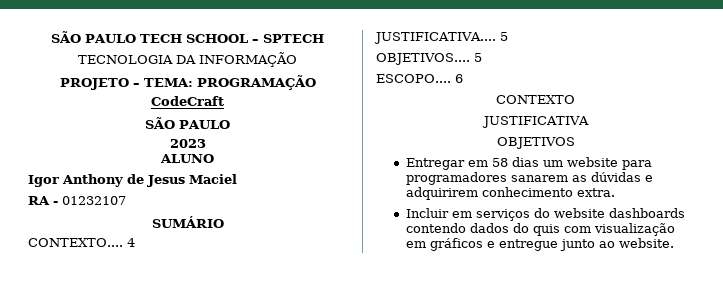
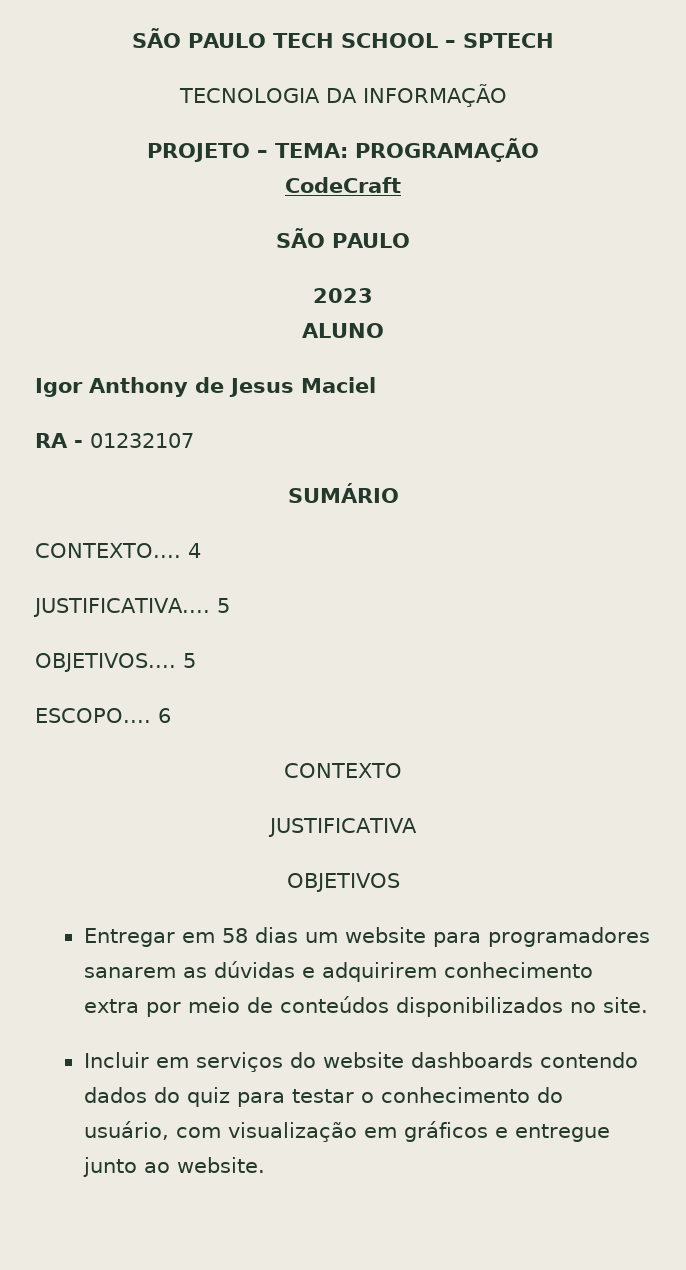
- Entregar em 58 dias um website para programadores sanarem as dúvidas e adquirirem conhecimento extra.
+ Entregar em 58 dias um website para programadores sanarem as dúvidas e adquirirem conhecimento extra por meio de conteúdos disponibilizados no site.
- Incluir em serviços do website dashboards contendo dados do quis com visualização em gráficos e entregue junto ao website.
+ Incluir em serviços do website dashboards contendo dados do quiz para testar o conhecimento do usuário, com visualização em gráficos e entregue junto ao website.

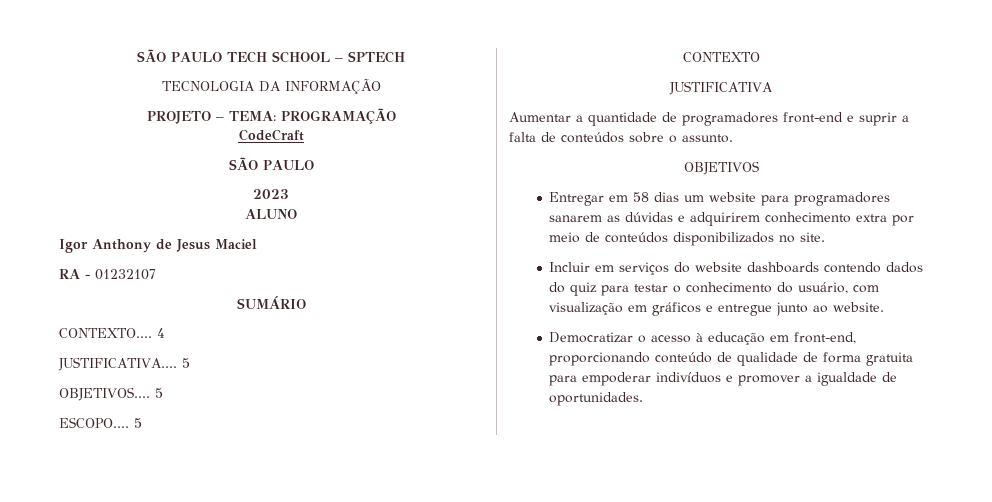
- ESCOPO.... 6
+ ESCOPO.... 5
+ Aumentar a quantidade de programadores front-end e suprir a falta de conteúdos sobre o assunto.
+ Democratizar o acesso à educação em front-end, proporcionando conteúdo de qualidade de forma gratuita para empoderar indivíduos e promover a igualdade de oportunidades.

